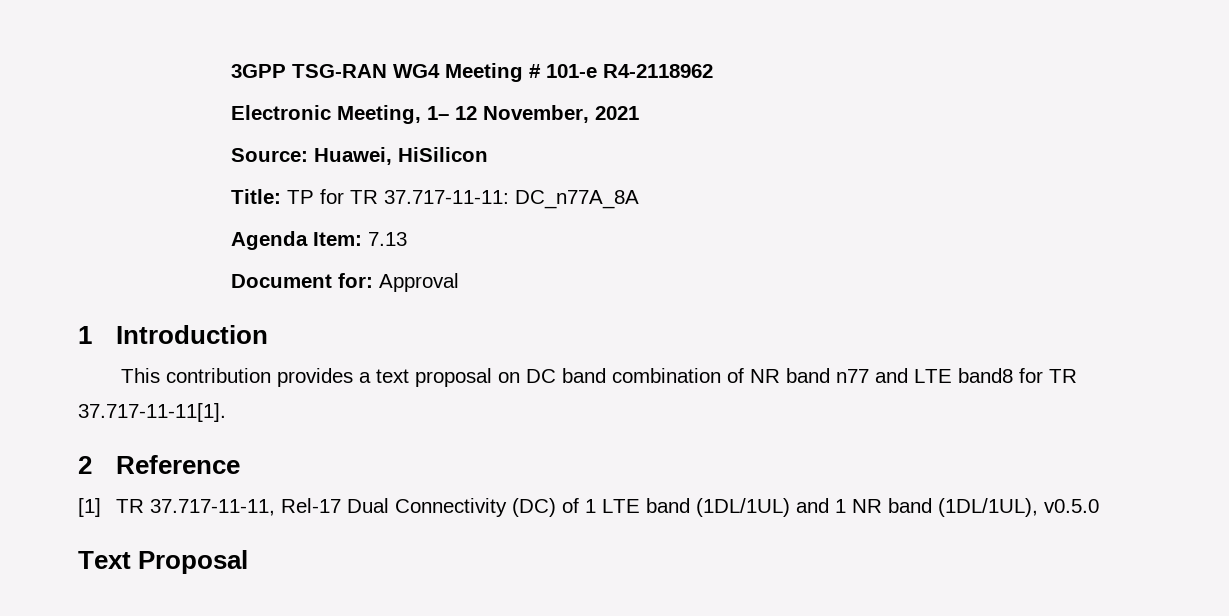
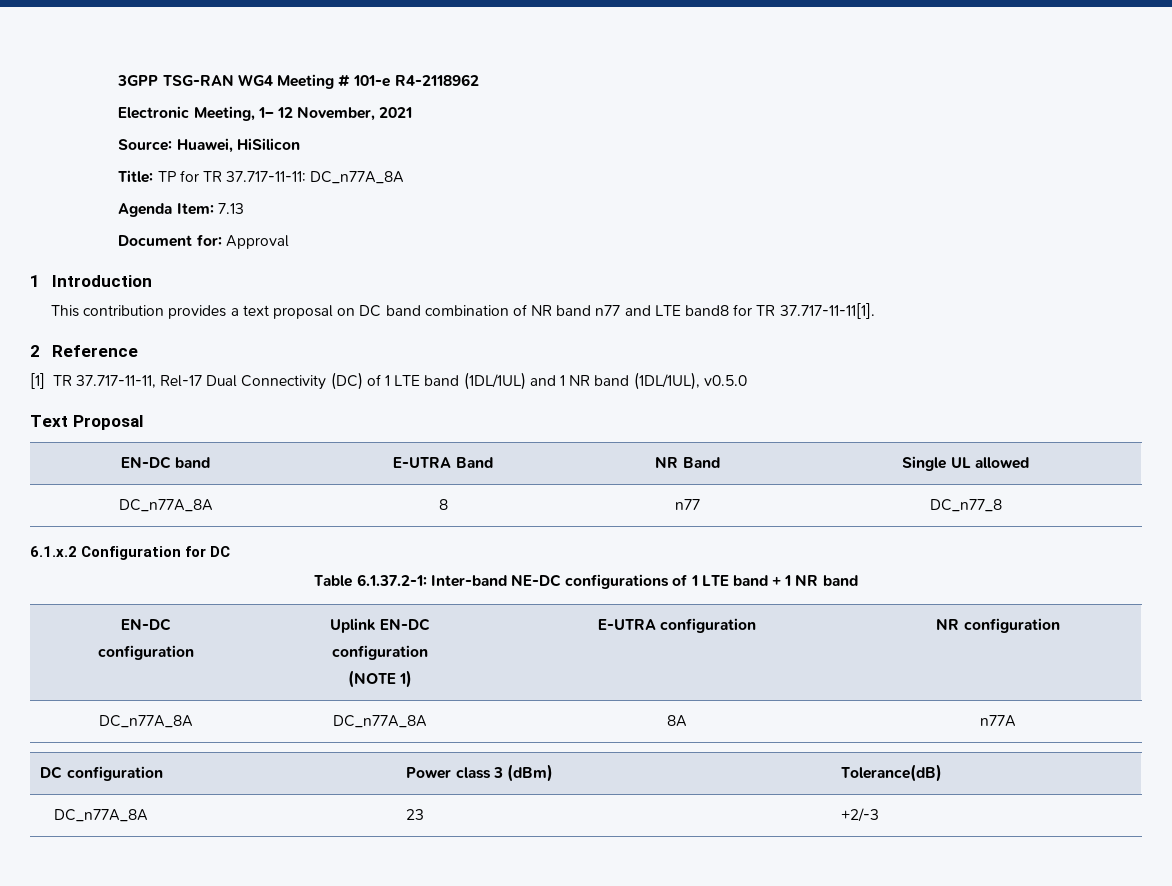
+ EN-DC band | E-UTRA Band | NR Band | Single UL allowed
+ DC_n77A_8A | 8 | n77 | DC_n77_8
+ 6.1.x.2 Configuration for DC
+ Table 6.1.37.2-1: Inter-band NE-DC configurations of 1 LTE band + 1 NR band
+ EN-DC
+ configuration | Uplink EN-DC
+ configuration
+ (NOTE 1) | E-UTRA configuration | NR configuration
+ DC_n77A_8A | DC_n77A_8A | 8A | n77A
+ DC configuration | Power class 3 (dBm) | Tolerance(dB)
+ DC_n77A_8A | 23 | +2/-3

